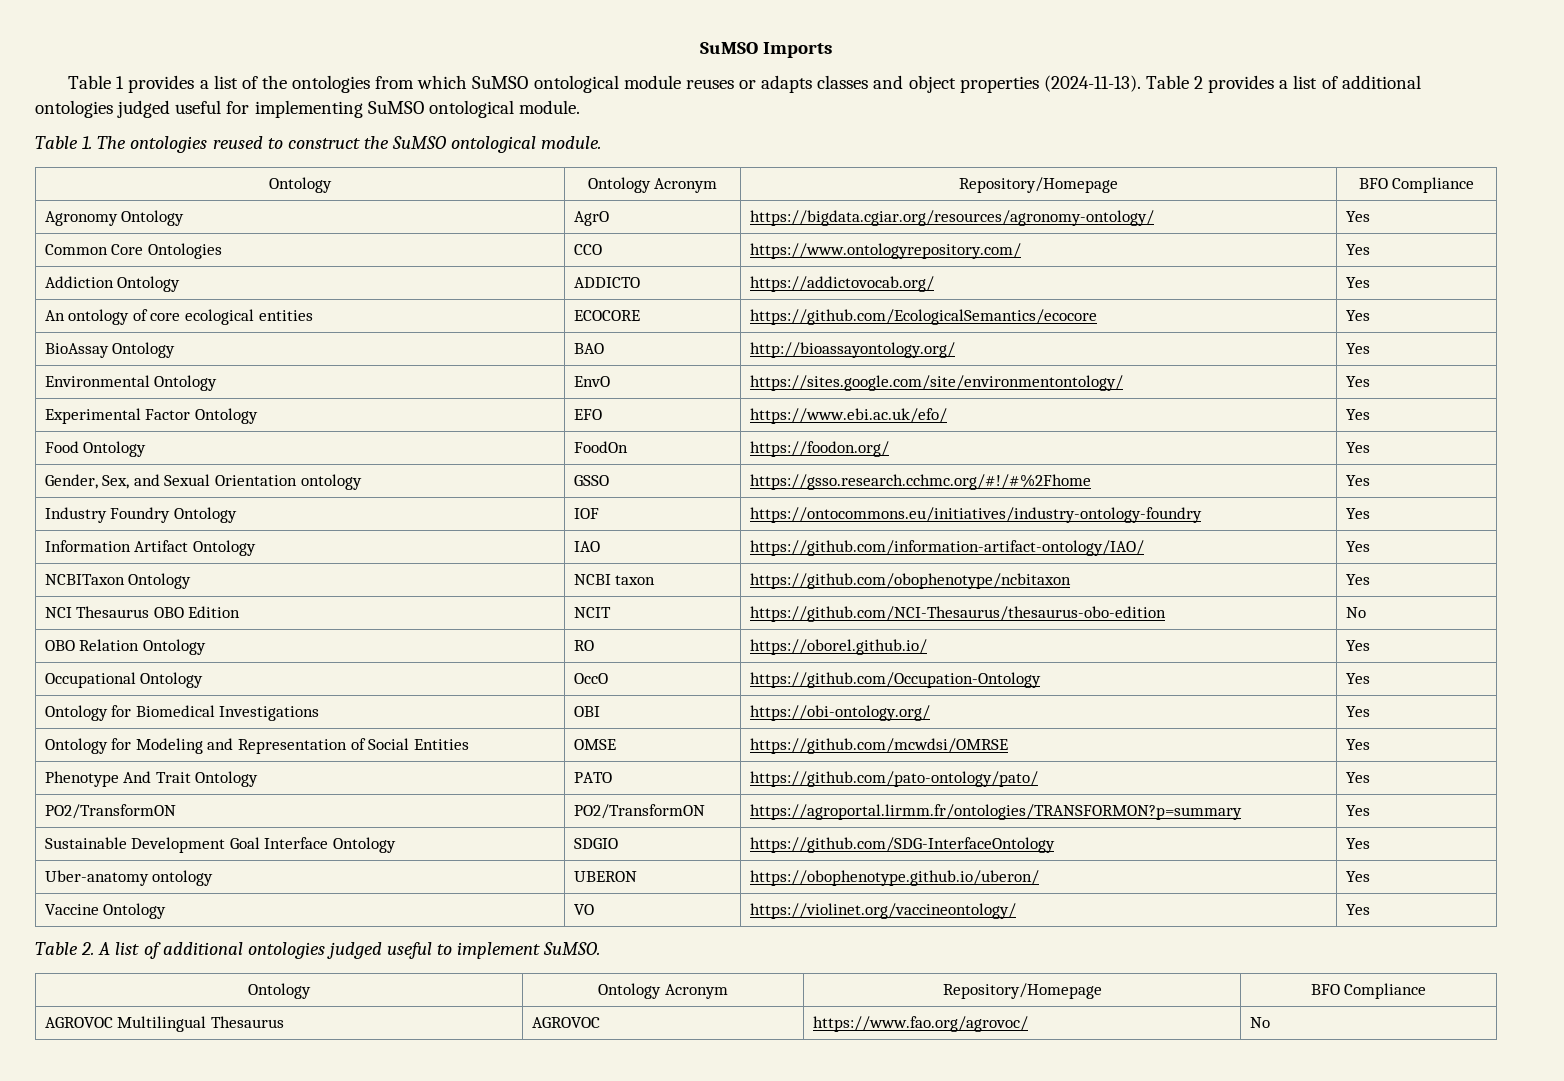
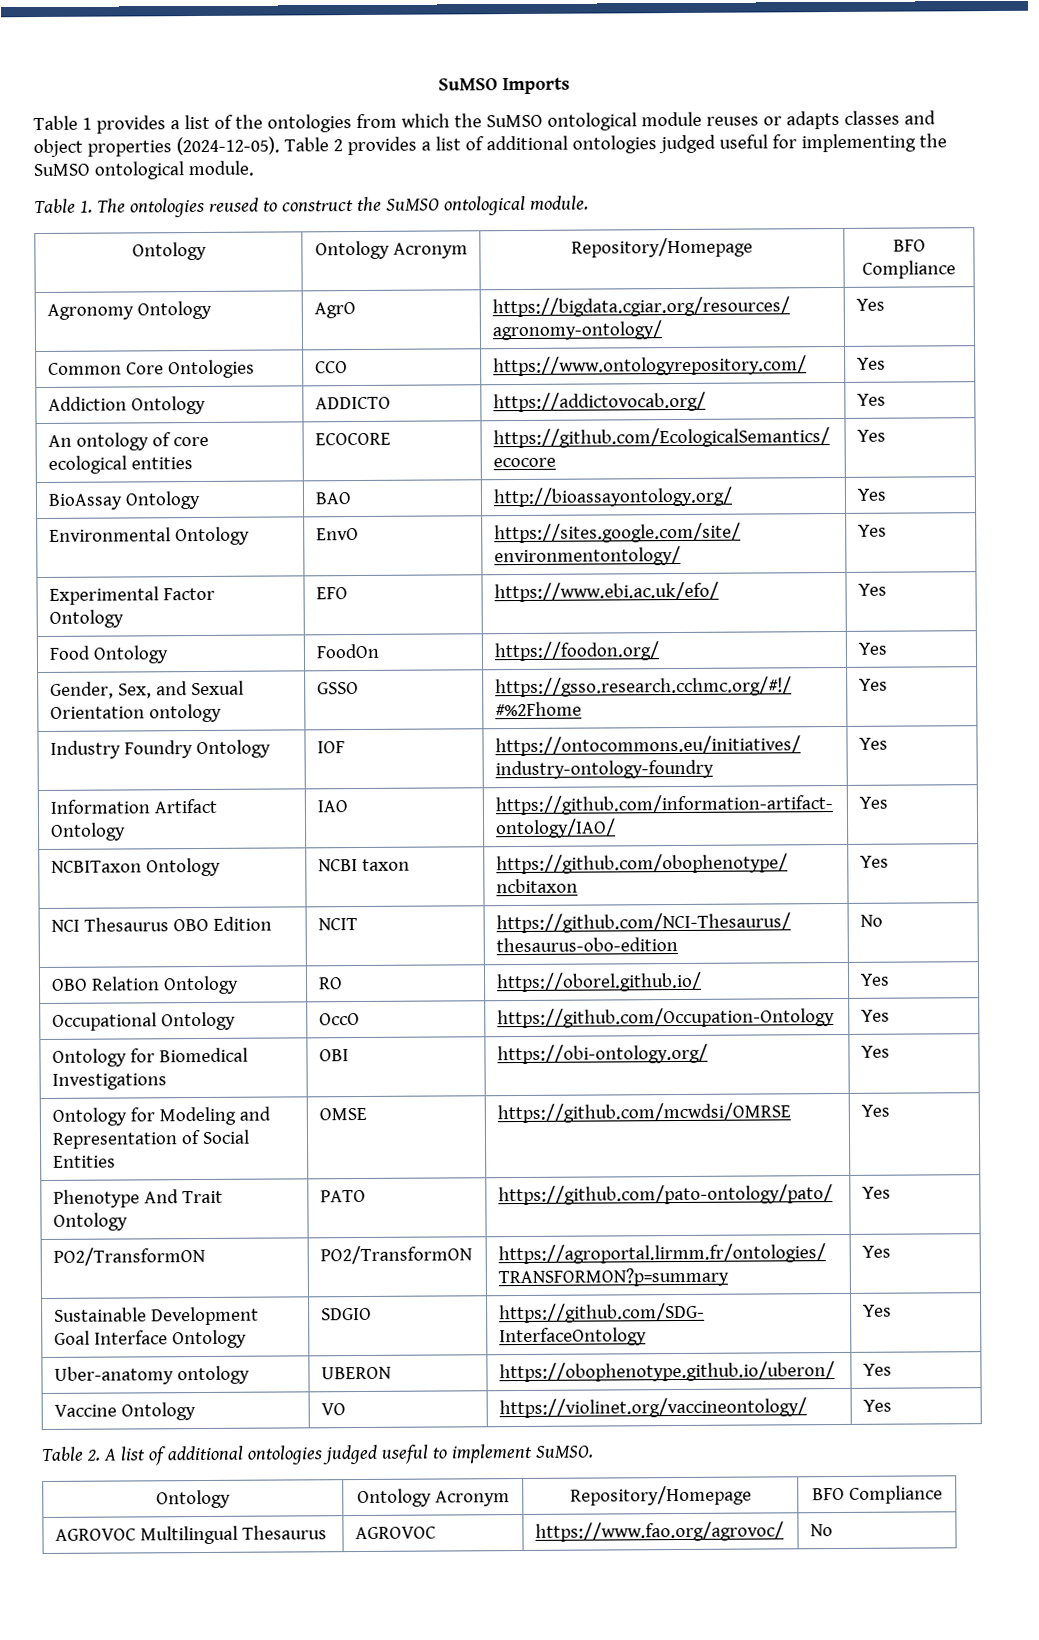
- Table 1 provides a list of the ontologies from which SuMSO ontological module reuses or adapts classes and object properties (2024-11-13).
+ Table 1 provides a list of the ontologies from which the SuMSO ontological module reuses or adapts classes and object properties (2024-12-05).
- Table 2 provides a list of additional ontologies judged useful for implementing SuMSO ontological module.
+ Table 2 provides a list of additional ontologies judged useful for implementing the SuMSO ontological module.

